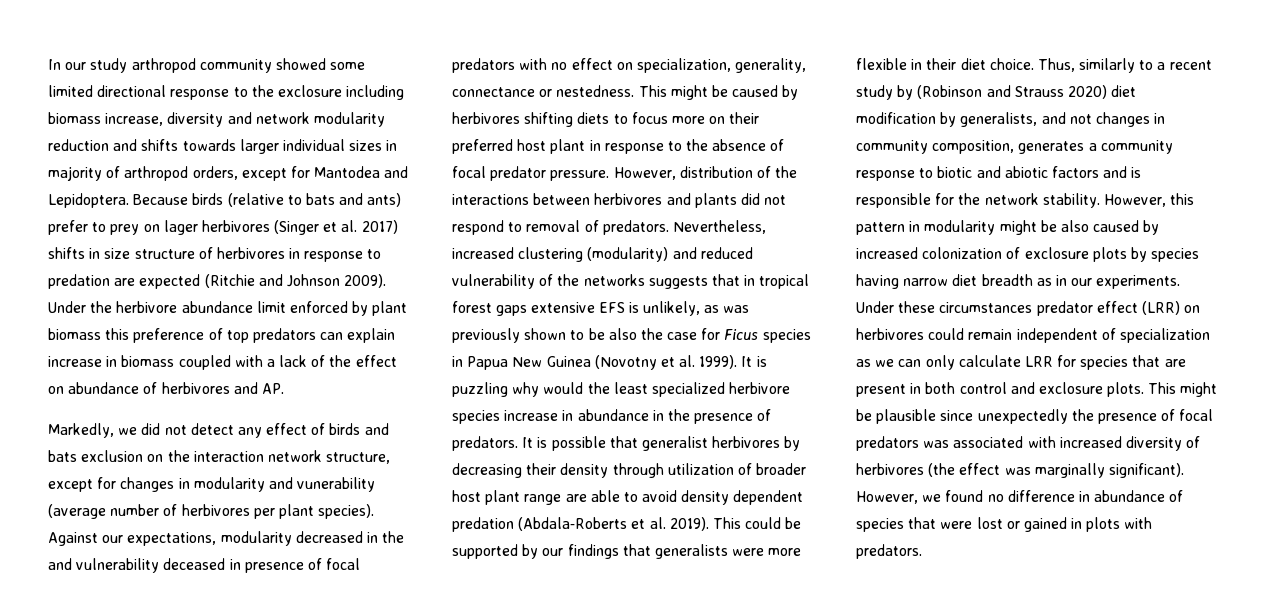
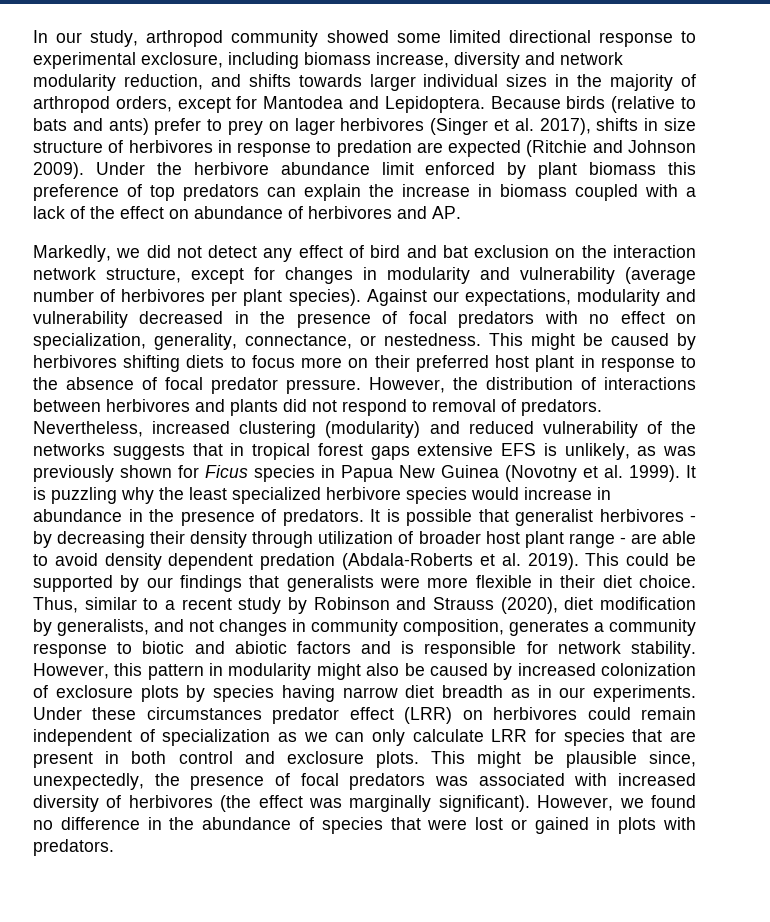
- In our study arthropod community showed some limited directional response to the exclosure including biomass increase, diversity and network modularity reduction and shifts towards larger individual sizes in majority of arthropod orders, except for Mantodea and Lepidoptera.
+ In our study, arthropod community showed some limited directional response to experimental exclosure, including biomass increase, diversity and network modularity reduction, and shifts towards larger individual sizes in the majority of arthropod orders, except for Mantodea and Lepidoptera.
- Because birds (relative to bats and ants) prefer to prey on lager herbivores (Singer et al. 2017) shifts in size structure of herbivores in response to predation are expected (Ritchie and Johnson 2009).
+ Because birds (relative to bats and ants) prefer to prey on lager herbivores (Singer et al. 2017), shifts in size structure of herbivores in response to predation are expected (Ritchie and Johnson 2009).
- Under the herbivore abundance limit enforced by plant biomass this preference of top predators can explain increase in biomass coupled with a lack of the effect on abundance of herbivores and AP.
+ Under the herbivore abundance limit enforced by plant biomass this preference of top predators can explain the increase in biomass coupled with a lack of the effect on abundance of herbivores and AP.
- Markedly, we did not detect any effect of birds and bats exclusion on the interaction network structure, except for changes in modularity and vunerability (average number of herbivores per plant species).
+ Markedly, we did not detect any effect of bird and bat exclusion on the interaction network structure, except for changes in modularity and vulnerability (average number of herbivores per plant species).
- Against our expectations, modularity decreased in the and vulnerability deceased in presence of focal predators with no effect on specialization, generality, connectance or nestedness.
+ Against our expectations, modularity and vulnerability decreased in the presence of focal predators with no effect on specialization, generality, connectance, or nestedness.
- However, distribution of the interactions between herbivores and plants did not respond to removal of predators.
+ However, the distribution of interactions between herbivores and plants did not respond to removal of predators.
- Nevertheless, increased clustering (modularity) and reduced vulnerability of the networks suggests that in tropical forest gaps extensive EFS is unlikely, as was previously shown to be also the case for Ficus species in Papua New Guinea (Novotny et al. 1999).
+ Nevertheless, increased clustering (modularity) and reduced vulnerability of the networks suggests that in tropical forest gaps extensive EFS is unlikely, as was previously shown for Ficus species in Papua New Guinea (Novotny et al. 1999).
- It is puzzling why would the least specialized herbivore species increase in abundance in the presence of predators.
+ It is puzzling why the least specialized herbivore species would increase in abundance in the presence of predators.
- It is possible that generalist herbivores by decreasing their density through utilization of broader host plant range are able to avoid density dependent predation (Abdala‐Roberts et al. 2019).
+ It is possible that generalist herbivores - by decreasing their density through utilization of broader host plant range - are able to avoid density dependent predation (Abdala‐Roberts et al. 2019).
- Thus, similarly to a recent study by (Robinson and Strauss 2020) diet modification by generalists, and not changes in community composition, generates a community response to biotic and abiotic factors and is responsible for the network stability.
+ Thus, similar to a recent study by Robinson and Strauss (2020), diet modification by generalists, and not changes in community composition, generates a community response to biotic and abiotic factors and is responsible for network stability.
- However, this pattern in modularity might be also caused by increased colonization of exclosure plots by species having narrow diet breadth as in our experiments.
+ However, this pattern in modularity might also be caused by increased colonization of exclosure plots by species having narrow diet breadth as in our experiments.
- This might be plausible since unexpectedly the presence of focal predators was associated with increased diversity of herbivores (the effect was marginally significant).
+ This might be plausible since, unexpectedly, the presence of focal predators was associated with increased diversity of herbivores (the effect was marginally significant).
- However, we found no difference in abundance of species that were lost or gained in plots with predators.
+ However, we found no difference in the abundance of species that were lost or gained in plots with predators.

